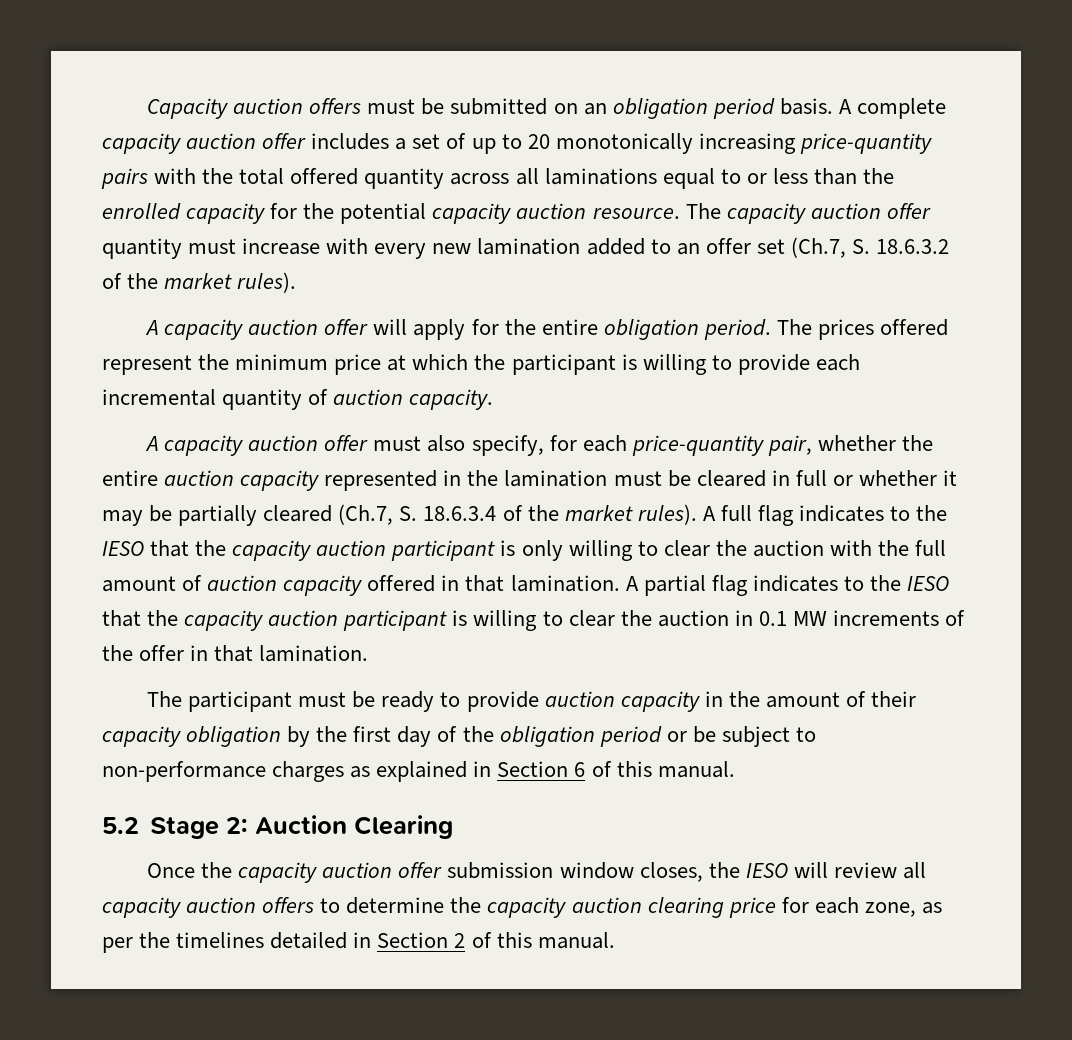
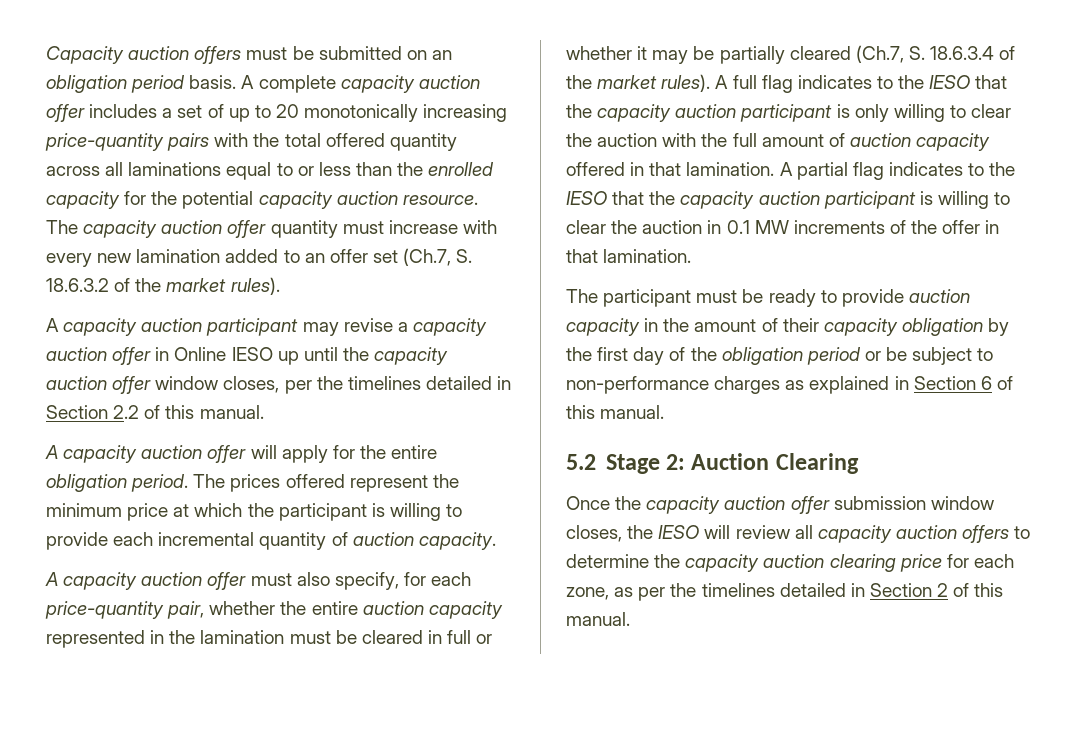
+ A capacity auction participant may revise a capacity auction offer in Online IESO up until the capacity auction offer window closes, per the timelines detailed in Section 2.2 of this manual.

